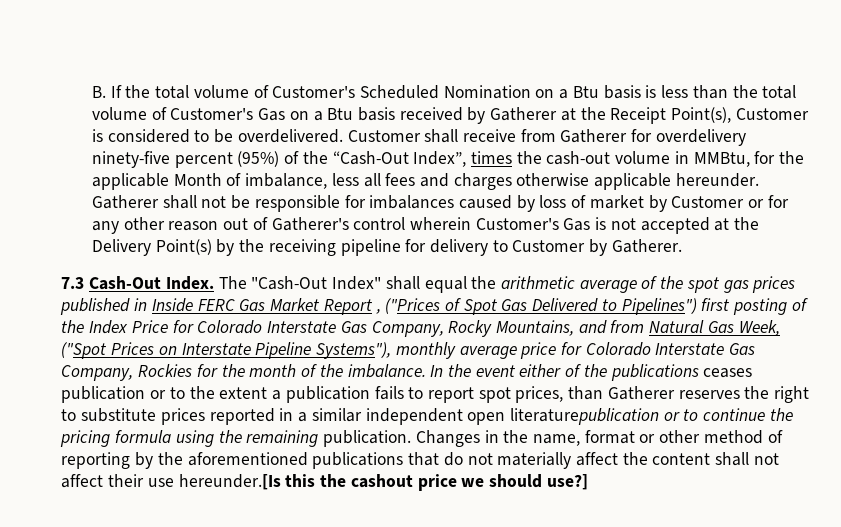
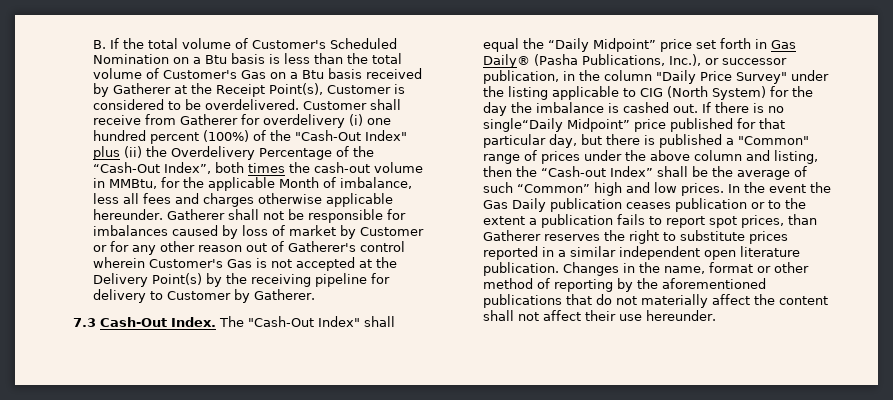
- Customer shall receive from Gatherer for overdelivery ninety-five percent (95%) of the “Cash-Out Index”, times the cash-out volume in MMBtu, for the applicable Month of imbalance, less all fees and charges otherwise applicable hereunder.
+ Customer shall receive from Gatherer for overdelivery (i) one hundred percent (100%) of the "Cash-Out Index" plus (ii) the Overdelivery Percentage of the “Cash-Out Index”, both times the cash-out volume in MMBtu, for the applicable Month of imbalance, less all fees and charges otherwise applicable hereunder.
- The "Cash-Out Index" shall equal the arithmetic average of the spot gas prices published in Inside FERC Gas Market Report , ("Prices of Spot Gas Delivered to Pipelines") first posting of the Index Price for Colorado Interstate Gas Company, Rocky Mountains, and from Natural Gas Week, ("Spot Prices on Interstate Pipeline Systems"), monthly average price for Colorado Interstate Gas Company, Rockies for the month of the imbalance. In the event either of the publications ceases publication or to the extent a publication fails to report spot prices, than Gatherer reserves the right to substitute prices reported in a similar independent open literaturepublication or to continue the pricing formula using the remaining publication.
+ The "Cash-Out Index" shall equal the “Daily Midpoint” price set forth in Gas Daily® (Pasha Publications, Inc.), or successor publication, in the column "Daily Price Survey" under the listing applicable to CIG (North System) for the day the imbalance is cashed out. If there is no single“Daily Midpoint” price published for that particular day, but there is published a "Common" range of prices under the above column and listing, then the “Cash-out Index” shall be the average of such “Common” high and low prices. In the event the Gas Daily publication ceases publication or to the extent a publication fails to report spot prices, than Gatherer reserves the right to substitute prices reported in a similar independent open literature publication.
- Changes in the name, format or other method of reporting by the aforementioned publications that do not materially affect the content shall not affect their use hereunder.[Is this the cashout price we should use?]
+ Changes in the name, format or other method of reporting by the aforementioned publications that do not materially affect the content shall not affect their use hereunder.

